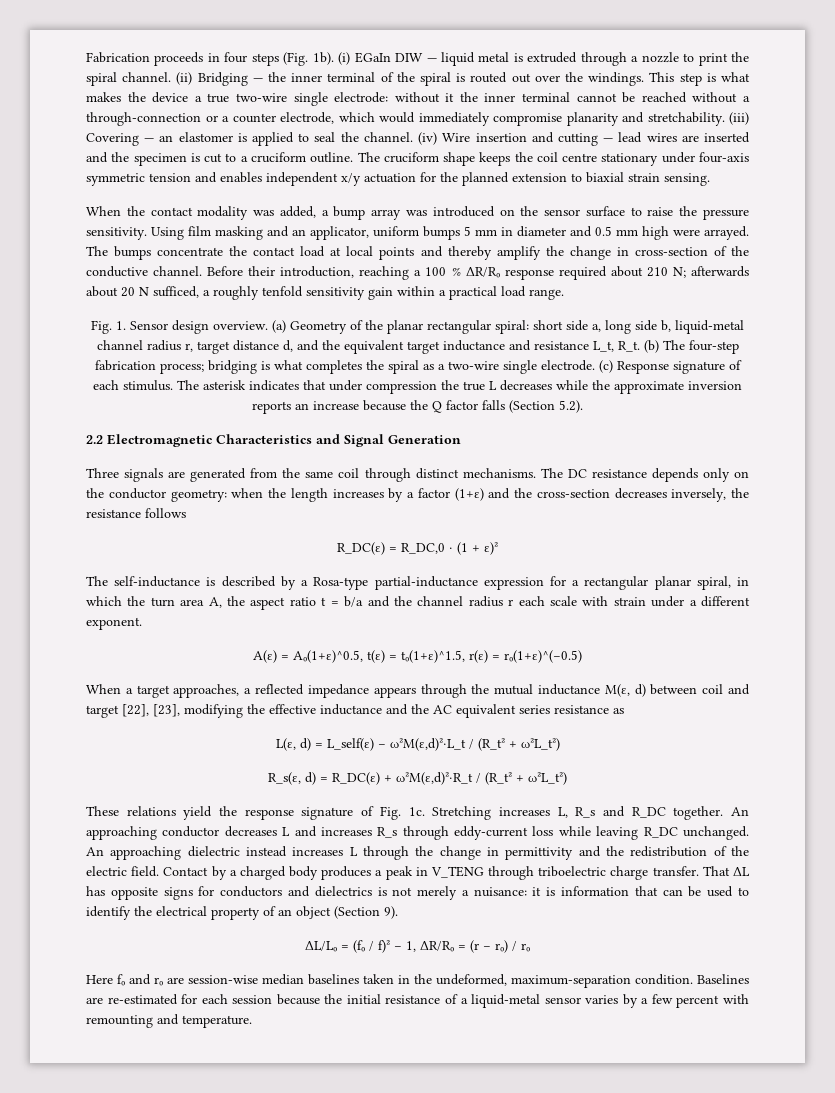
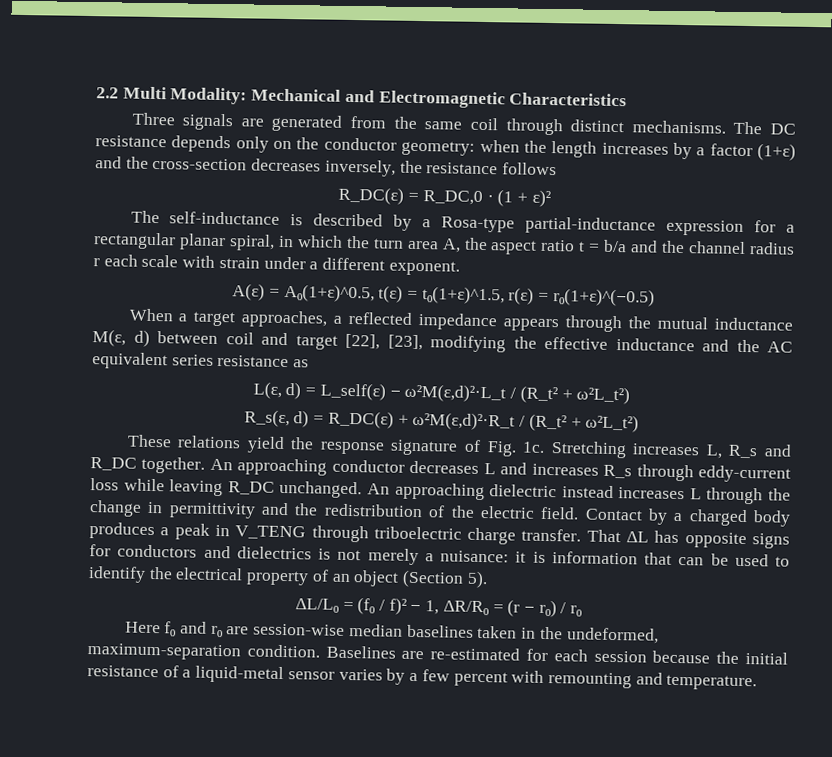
- Fabrication proceeds in four steps (Fig. 1b). (i) EGaIn DIW — liquid metal is extruded through a nozzle to print the spiral channel. (ii) Bridging — the inner terminal of the spiral is routed out over the windings. This step is what makes the device a true two-wire single electrode: without it the inner terminal cannot be reached without a through-connection or a counter electrode, which would immediately compromise planarity and stretchability. (iii) Covering — an elastomer is applied to seal the channel. (iv) Wire insertion and cutting — lead wires are inserted and the specimen is cut to a cruciform outline. The cruciform shape keeps the coil centre stationary under four-axis symmetric tension and enables independent x/y actuation for the planned extension to biaxial strain sensing.
- When the contact modality was added, a bump array was introduced on the sensor surface to raise the pressure sensitivity. Using film masking and an applicator, uniform bumps 5 mm in diameter and 0.5 mm high were arrayed. The bumps concentrate the contact load at local points and thereby amplify the change in cross-section of the conductive channel. Before their introduction, reaching a 100 % ΔR/R₀ response required about 210 N; afterwards about 20 N sufficed, a roughly tenfold sensitivity gain within a practical load range.
- Fig. 1. Sensor design overview. (a) Geometry of the planar rectangular spiral: short side a, long side b, liquid-metal channel radius r, target distance d, and the equivalent target inductance and resistance L_t, R_t. (b) The four-step fabrication process; bridging is what completes the spiral as a two-wire single electrode. (c) Response signature of each stimulus. The asterisk indicates that under compression the true L decreases while the approximate inversion reports an increase because the Q factor falls (Section 5.2).
- 2.2 Electromagnetic Characteristics and Signal Generation
+ 2.2 Multi Modality: Mechanical and Electromagnetic Characteristics
- That ΔL has opposite signs for conductors and dielectrics is not merely a nuisance: it is information that can be used to identify the electrical property of an object (Section 9).
+ That ΔL has opposite signs for conductors and dielectrics is not merely a nuisance: it is information that can be used to identify the electrical property of an object (Section 5).

